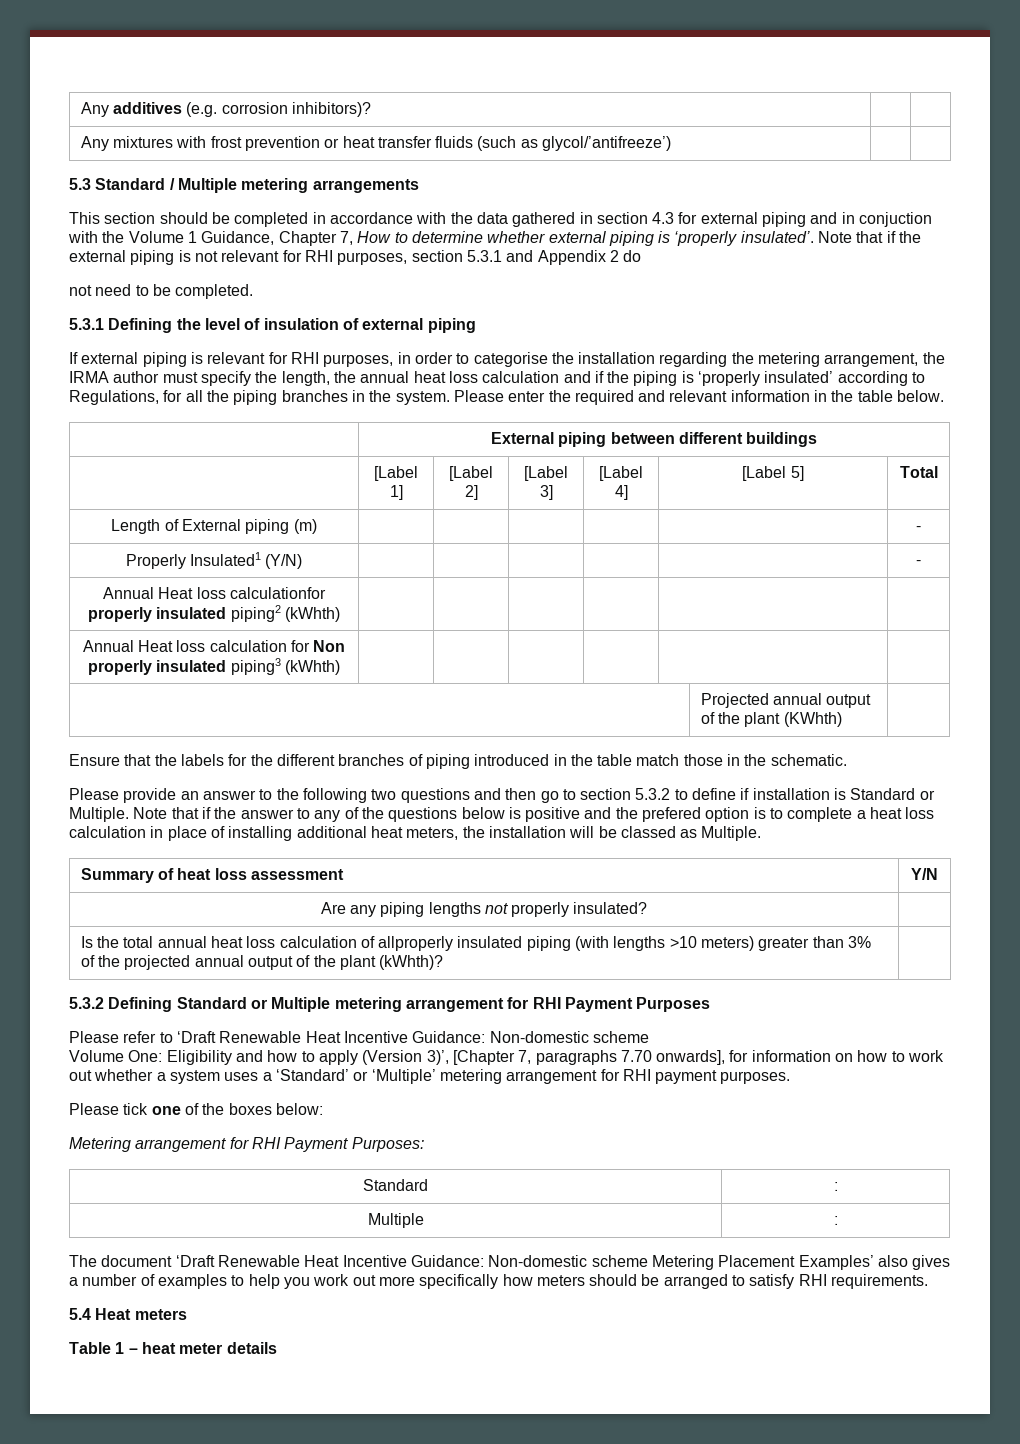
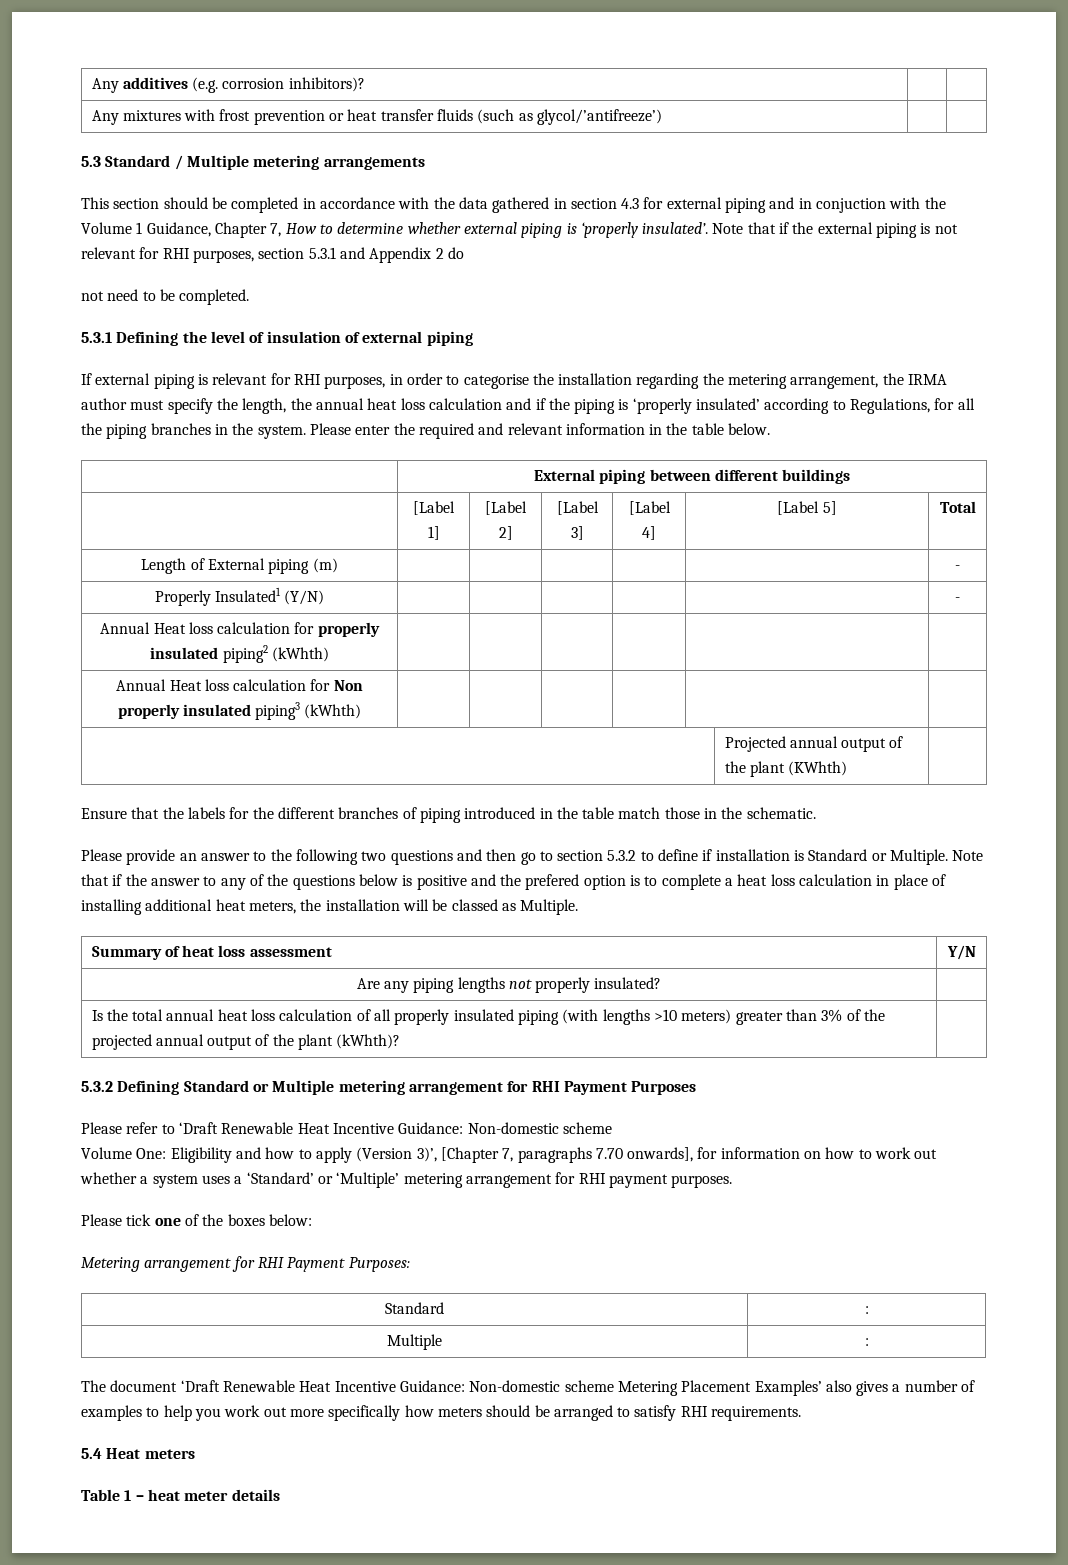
- Annual Heat loss calculationfor properly insulated piping2 (kWhth) | | | | | |
+ Annual Heat loss calculation for properly insulated piping2 (kWhth) | | | | | |
- Is the total annual heat loss calculation of allproperly insulated piping (with lengths >10 meters) greater than 3% of the projected annual output of the plant (kWhth)? |
+ Is the total annual heat loss calculation of all properly insulated piping (with lengths >10 meters) greater than 3% of the projected annual output of the plant (kWhth)? |

